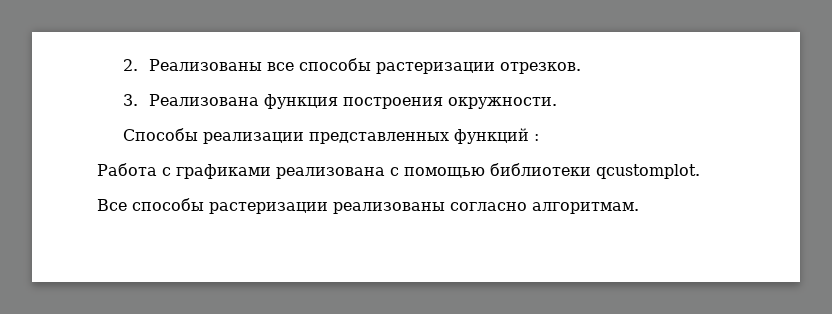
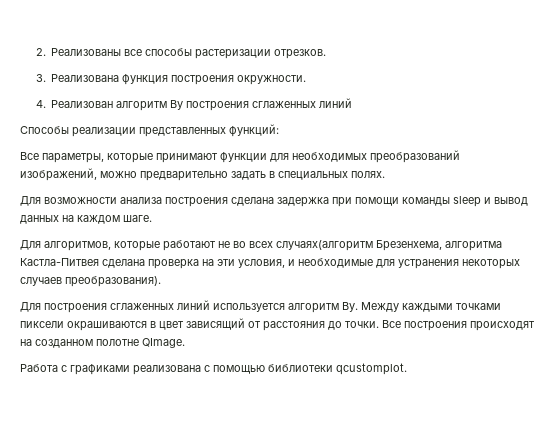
- Способы реализации представленных функций :
+ 4. Реализован алгоритм Ву построения сглаженных линий
+ Способы реализации представленных функций:
+ Все параметры, которые принимают функции для необходимых преобразований изображений, можно предварительно задать в специальных полях.
+ Для возможности анализа построения сделана задержка при помощи команды sleep и вывод данных на каждом шаге.
+ Для алгоритмов, которые работают не во всех случаях(алгоритм Брезенхема, алгоритма Кастла-Питвея сделана проверка на эти условия, и необходимые для устранения некоторых случаев преобразования).
+ Для построения сглаженных линий используется алгоритм Ву. Между каждыми точками пиксели окрашиваются в цвет зависящий от расстояния до точки. Все построения происходят на созданном полотне QImage.
- Все способы растеризации реализованы согласно алгоритмам.

